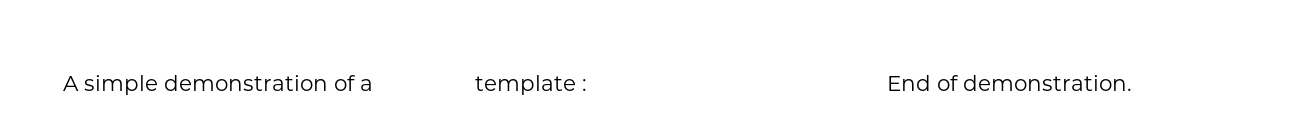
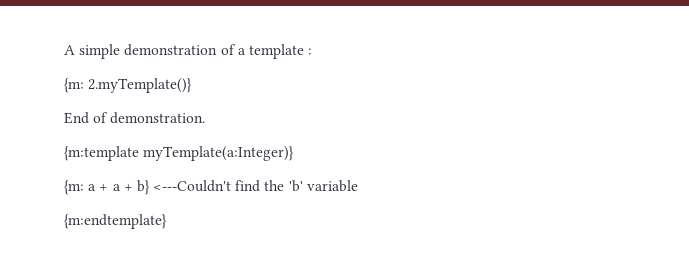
+ {m: 2.myTemplate()}
+ {m:template myTemplate(a:Integer)}
+ {m: a + a + b} <---Couldn't find the 'b' variable
+ {m:endtemplate}

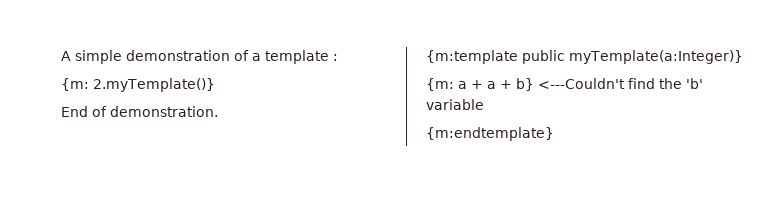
- {m:template myTemplate(a:Integer)}
+ {m:template public myTemplate(a:Integer)}

